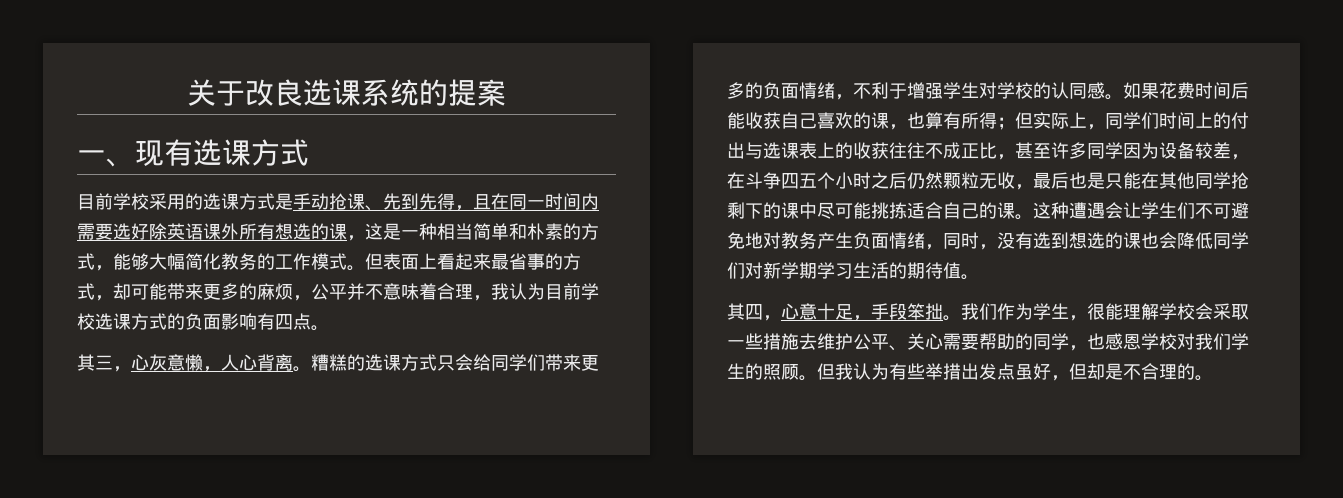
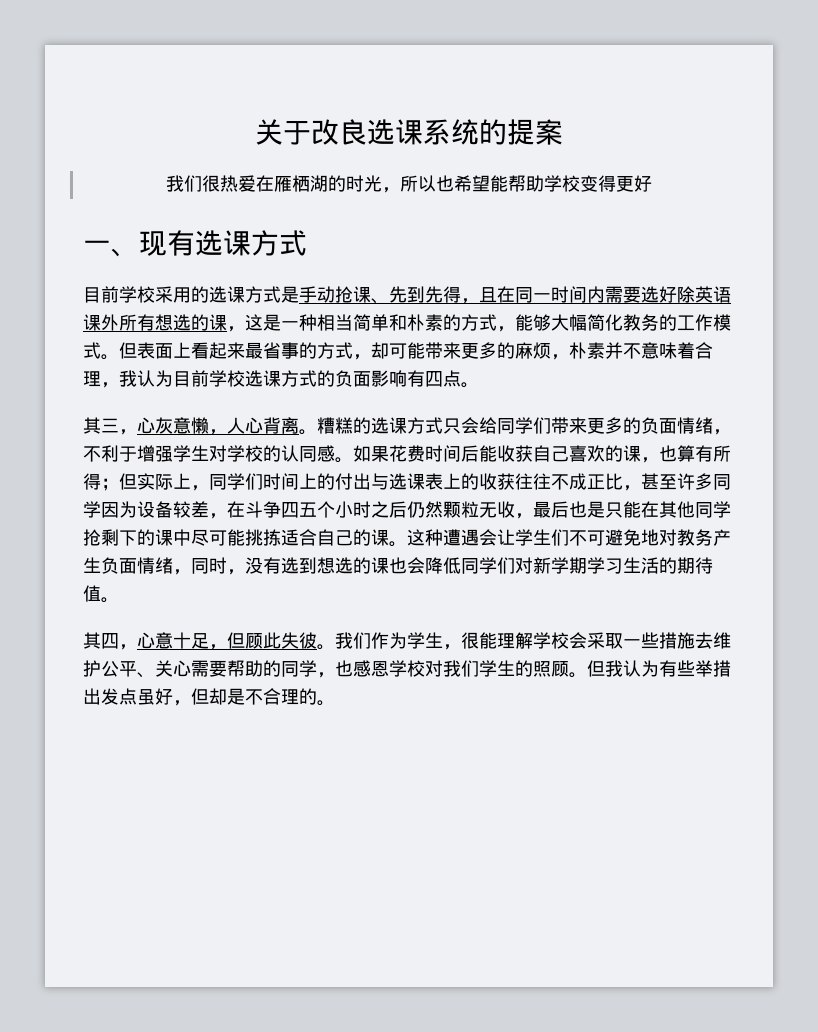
+ 我们很热爱在雁栖湖的时光，所以也希望能帮助学校变得更好
- 但表面上看起来最省事的方式，却可能带来更多的麻烦，公平并不意味着合理，我认为目前学校选课方式的负面影响有四点。
+ 但表面上看起来最省事的方式，却可能带来更多的麻烦，朴素并不意味着合理，我认为目前学校选课方式的负面影响有四点。
- 其四，心意十足，手段笨拙。
+ 其四，心意十足，但顾此失彼。

